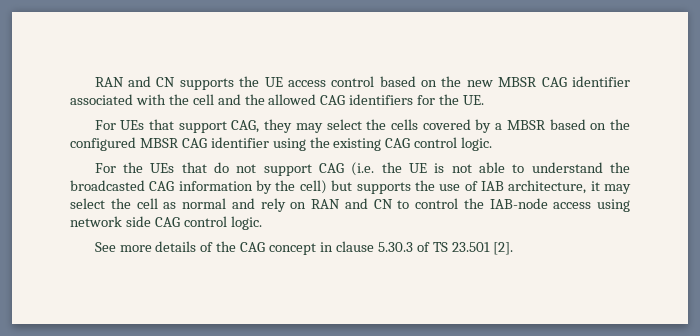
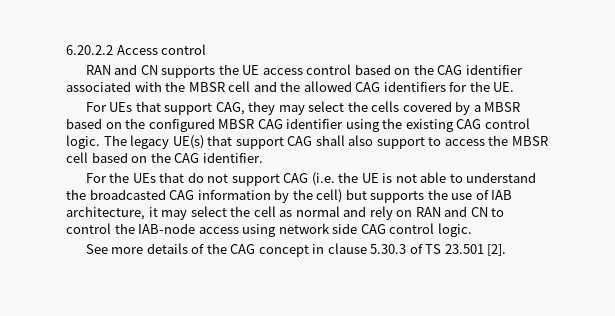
+ 6.20.2.2 Access control
- RAN and CN supports the UE access control based on the new MBSR CAG identifier associated with the cell and the allowed CAG identifiers for the UE.
+ RAN and CN supports the UE access control based on the CAG identifier associated with the MBSR cell and the allowed CAG identifiers for the UE.
+ The legacy UE(s) that support CAG shall also support to access the MBSR cell based on the CAG identifier.

